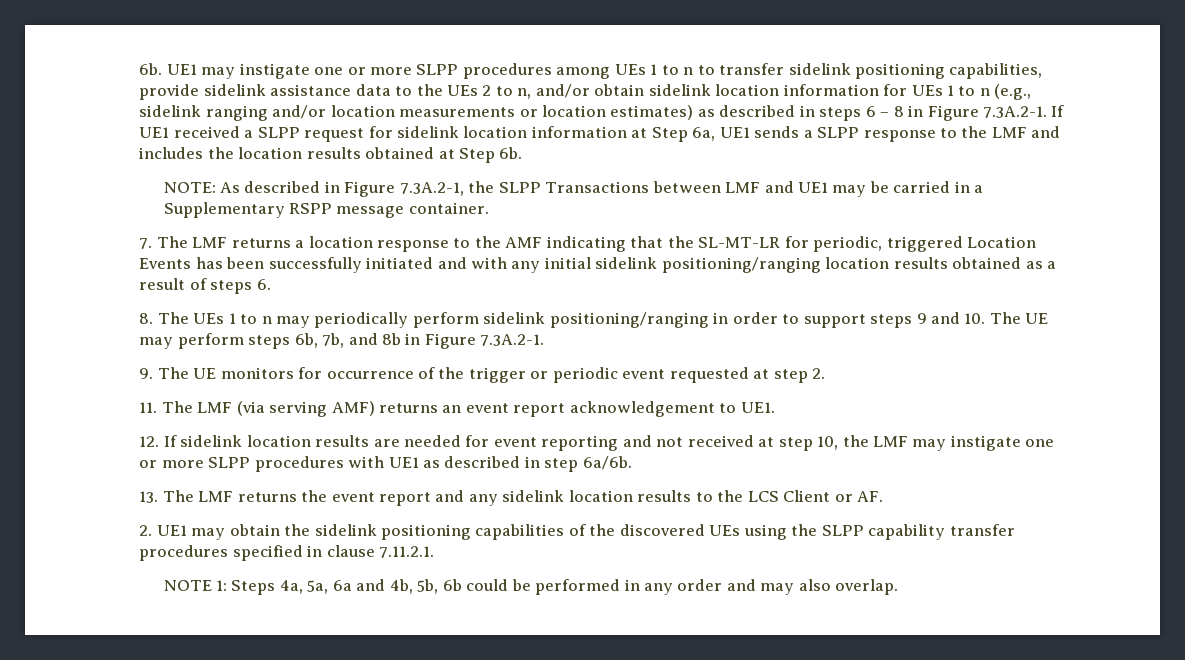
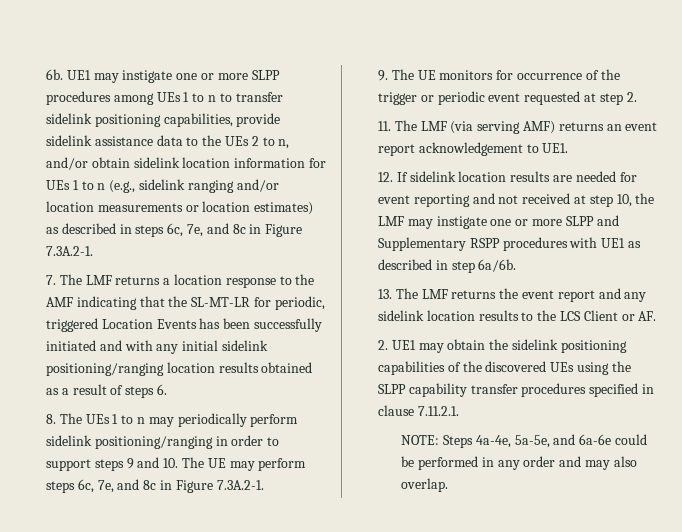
- UE1 may instigate one or more SLPP procedures among UEs 1 to n to transfer sidelink positioning capabilities, provide sidelink assistance data to the UEs 2 to n, and/or obtain sidelink location information for UEs 1 to n (e.g., sidelink ranging and/or location measurements or location estimates) as described in steps 6 – 8 in Figure 7.3A.2-1. If UE1 received a SLPP request for sidelink location information at Step 6a, UE1 sends a SLPP response to the LMF and includes the location results obtained at Step 6b.
- NOTE: As described in Figure 7.3A.2-1, the SLPP Transactions between LMF and UE1 may be carried in a Supplementary RSPP message container.
+ UE1 may instigate one or more SLPP procedures among UEs 1 to n to transfer sidelink positioning capabilities, provide sidelink assistance data to the UEs 2 to n, and/or obtain sidelink location information for UEs 1 to n (e.g., sidelink ranging and/or location measurements or location estimates) as described in steps 6c, 7e, and 8c in Figure 7.3A.2-1.
- 8. The UEs 1 to n may periodically perform sidelink positioning/ranging in order to support steps 9 and 10. The UE may perform steps 6b, 7b, and 8b in Figure 7.3A.2-1.
+ 8. The UEs 1 to n may periodically perform sidelink positioning/ranging in order to support steps 9 and 10. The UE may perform steps 6c, 7e, and 8c in Figure 7.3A.2-1.
- 12. If sidelink location results are needed for event reporting and not received at step 10, the LMF may instigate one or more SLPP procedures with UE1 as described in step 6a/6b.
+ 12. If sidelink location results are needed for event reporting and not received at step 10, the LMF may instigate one or more SLPP and Supplementary RSPP procedures with UE1 as described in step 6a/6b.
- NOTE 1: Steps 4a, 5a, 6a and 4b, 5b, 6b could be performed in any order and may also overlap.
+ NOTE: Steps 4a-4e, 5a-5e, and 6a-6e could be performed in any order and may also overlap.

